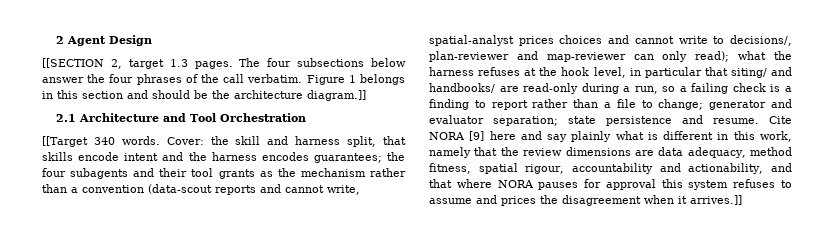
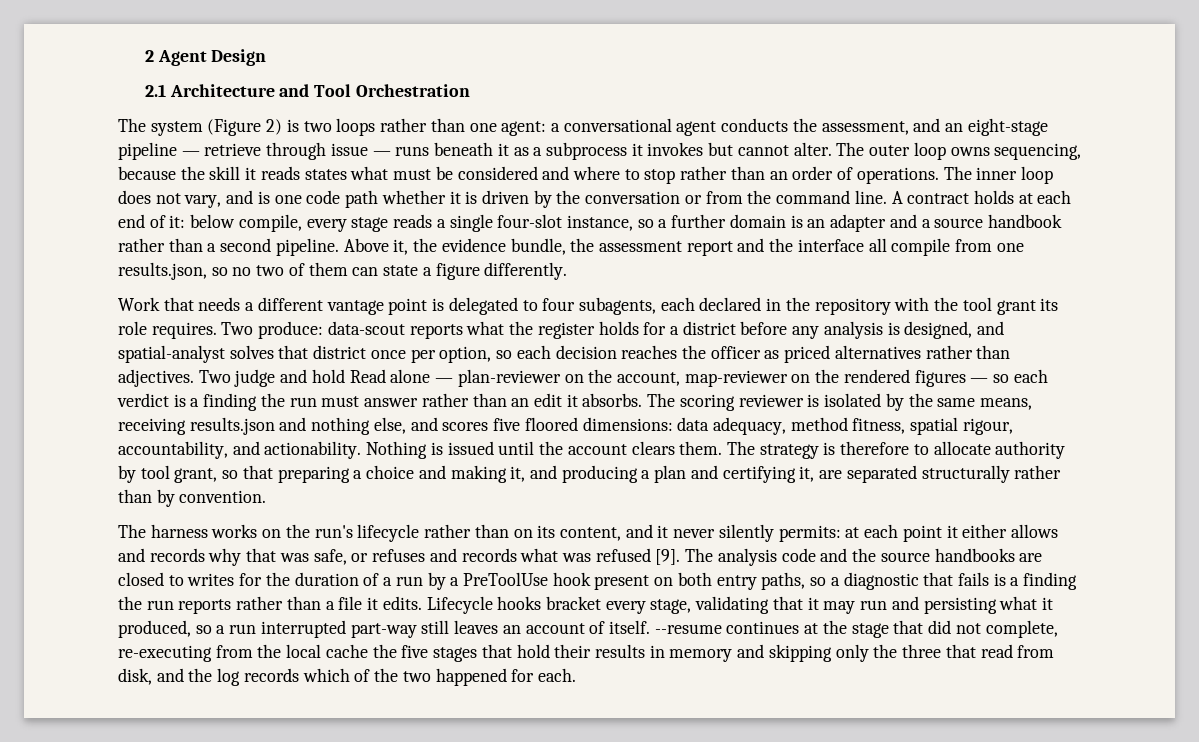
- [[SECTION 2, target 1.3 pages. The four subsections below answer the four phrases of the call verbatim. Figure 1 belongs in this section and should be the architecture diagram.]]
- [[Target 340 words. Cover: the skill and harness split, that skills encode intent and the harness encodes guarantees; the four subagents and their tool grants as the mechanism rather than a convention (data-scout reports and cannot write, spatial-analyst prices choices and cannot write to decisions/, plan-reviewer and map-reviewer can only read); what the harness refuses at the hook level, in particular that siting/ and handbooks/ are read-only during a run, so a failing check is a finding to report rather than a file to change; generator and evaluator separation; state persistence and resume. Cite NORA [9] here and say plainly what is different in this work, namely that the review dimensions are data adequacy, method fitness, spatial rigour, accountability and actionability, and that where NORA pauses for approval this system refuses to assume and prices the disagreement when it arrives.]]
+ The system (Figure 2) is two loops rather than one agent: a conversational agent conducts the assessment, and an eight-stage pipeline — retrieve through issue — runs beneath it as a subprocess it invokes but cannot alter. The outer loop owns sequencing, because the skill it reads states what must be considered and where to stop rather than an order of operations. The inner loop does not vary, and is one code path whether it is driven by the conversation or from the command line. A contract holds at each end of it: below compile, every stage reads a single four-slot instance, so a further domain is an adapter and a source handbook rather than a second pipeline. Above it, the evidence bundle, the assessment report and the interface all compile from one results.json, so no two of them can state a figure differently.
+ Work that needs a different vantage point is delegated to four subagents, each declared in the repository with the tool grant its role requires. Two produce: data-scout reports what the register holds for a district before any analysis is designed, and spatial-analyst solves that district once per option, so each decision reaches the officer as priced alternatives rather than adjectives. Two judge and hold Read alone — plan-reviewer on the account, map-reviewer on the rendered figures — so each verdict is a finding the run must answer rather than an edit it absorbs. The scoring reviewer is isolated by the same means, receiving results.json and nothing else, and scores five floored dimensions: data adequacy, method fitness, spatial rigour, accountability, and actionability. Nothing is issued until the account clears them. The strategy is therefore to allocate authority by tool grant, so that preparing a choice and making it, and producing a plan and certifying it, are separated structurally rather than by convention.
+ The harness works on the run's lifecycle rather than on its content, and it never silently permits: at each point it either allows and records why that was safe, or refuses and records what was refused [9]. The analysis code and the source handbooks are closed to writes for the duration of a run by a PreToolUse hook present on both entry paths, so a diagnostic that fails is a finding the run reports rather than a file it edits. Lifecycle hooks bracket every stage, validating that it may run and persisting what it produced, so a run interrupted part-way still leaves an account of itself. --resume continues at the stage that did not complete, re-executing from the local cache the five stages that hold their results in memory and skipping only the three that read from disk, and the log records which of the two happened for each.

